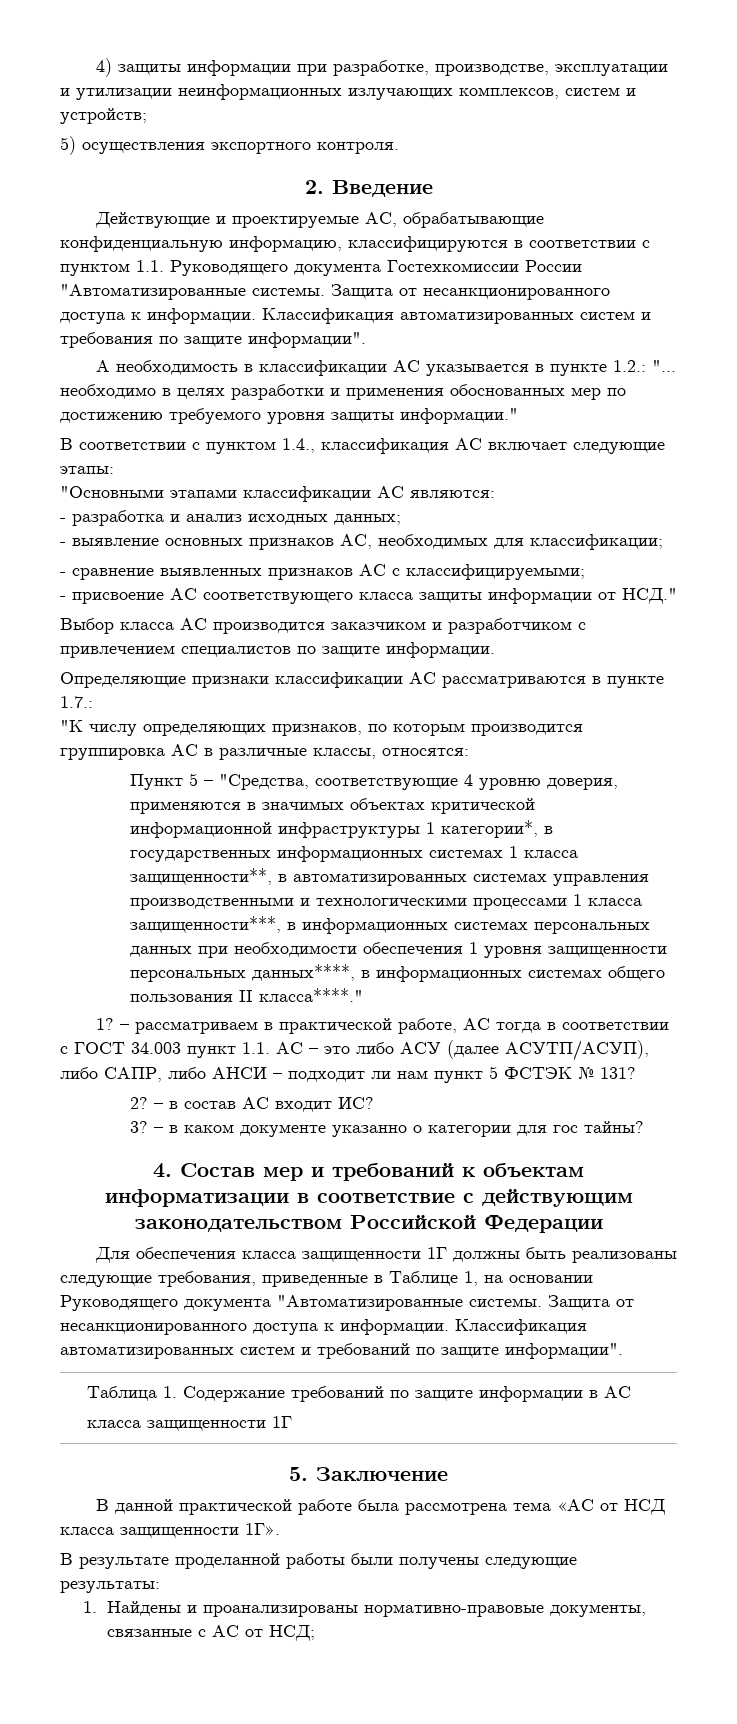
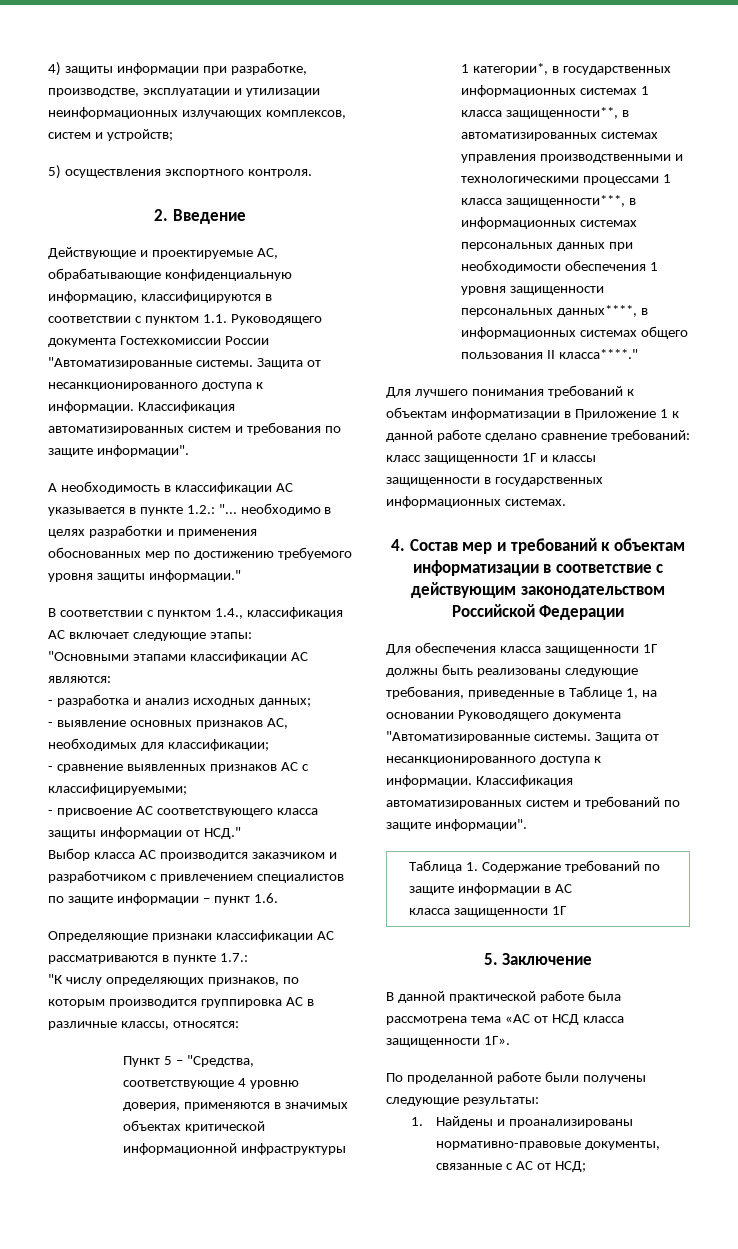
- Выбор класса АС производится заказчиком и разработчиком с привлечением специалистов по защите информации.
+ Выбор класса АС производится заказчиком и разработчиком с привлечением специалистов по защите информации – пункт 1.6.
- 1? – рассматриваем в практической работе, АС тогда в соответствии с ГОСТ 34.003 пункт 1.1. АС – это либо АСУ (далее АСУТП/АСУП), либо САПР, либо АНСИ – подходит ли нам пункт 5 ФСТЭК № 131?
- 2? – в состав АС входит ИС?
- 3? – в каком документе указанно о категории для гос тайны?
+ Для лучшего понимания требований к объектам информатизации в Приложение 1 к данной работе сделано сравнение требований: класс защищенности 1Г и классы защищенности в государственных информационных системах.
- В результате проделанной работы были получены следующие результаты:
+ По проделанной работе были получены следующие результаты:

